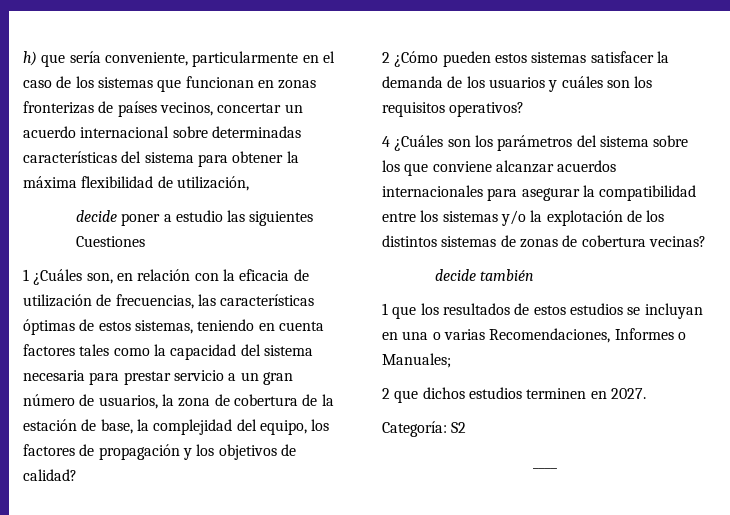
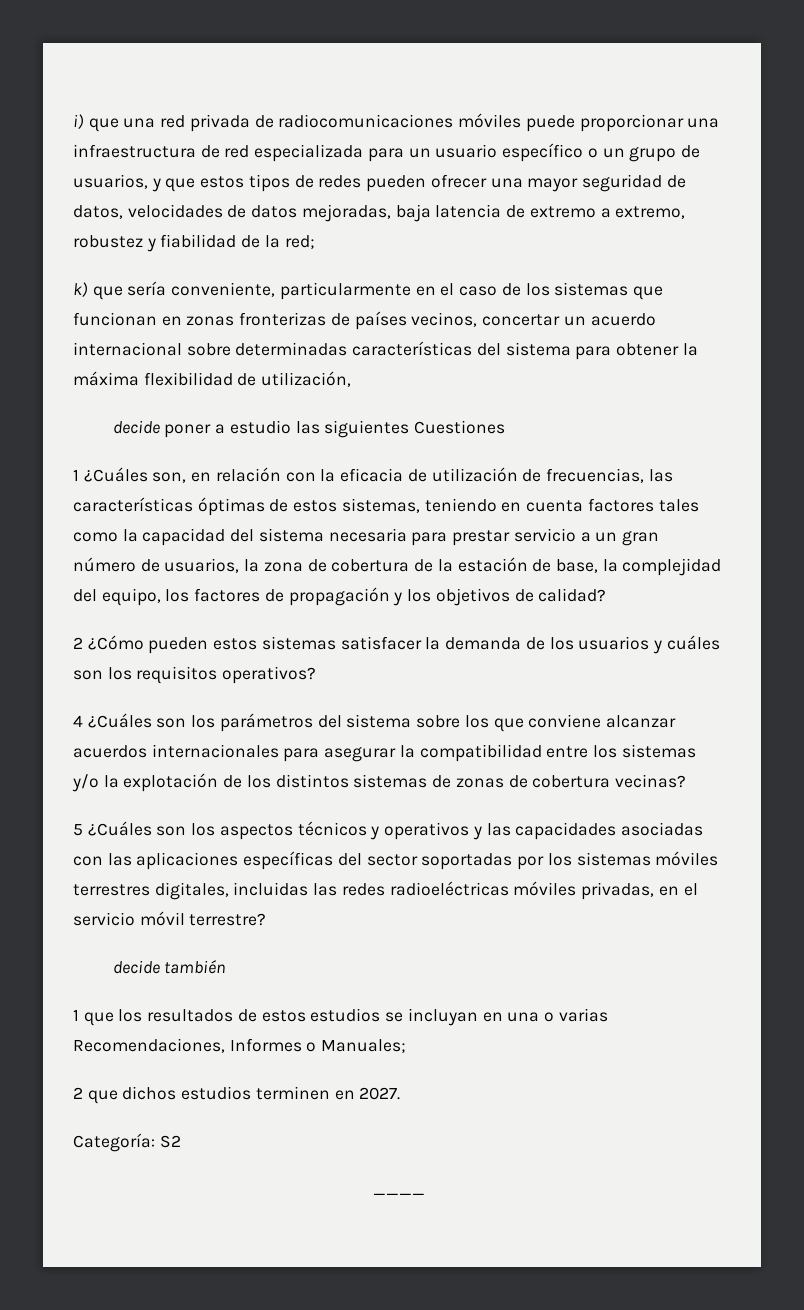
- h) que sería conveniente, particularmente en el caso de los sistemas que funcionan en zonas fronterizas de países vecinos, concertar un acuerdo internacional sobre determinadas características del sistema para obtener la máxima flexibilidad de utilización,
+ i) que una red privada de radiocomunicaciones móviles puede proporcionar una infraestructura de red especializada para un usuario específico o un grupo de usuarios, y que estos tipos de redes pueden ofrecer una mayor seguridad de datos, velocidades de datos mejoradas, baja latencia de extremo a extremo, robustez y fiabilidad de la red;
+ k) que sería conveniente, particularmente en el caso de los sistemas que funcionan en zonas fronterizas de países vecinos, concertar un acuerdo internacional sobre determinadas características del sistema para obtener la máxima flexibilidad de utilización,
+ 5 ¿Cuáles son los aspectos técnicos y operativos y las capacidades asociadas con las aplicaciones específicas del sector soportadas por los sistemas móviles terrestres digitales, incluidas las redes radioeléctricas móviles privadas, en el servicio móvil terrestre?

